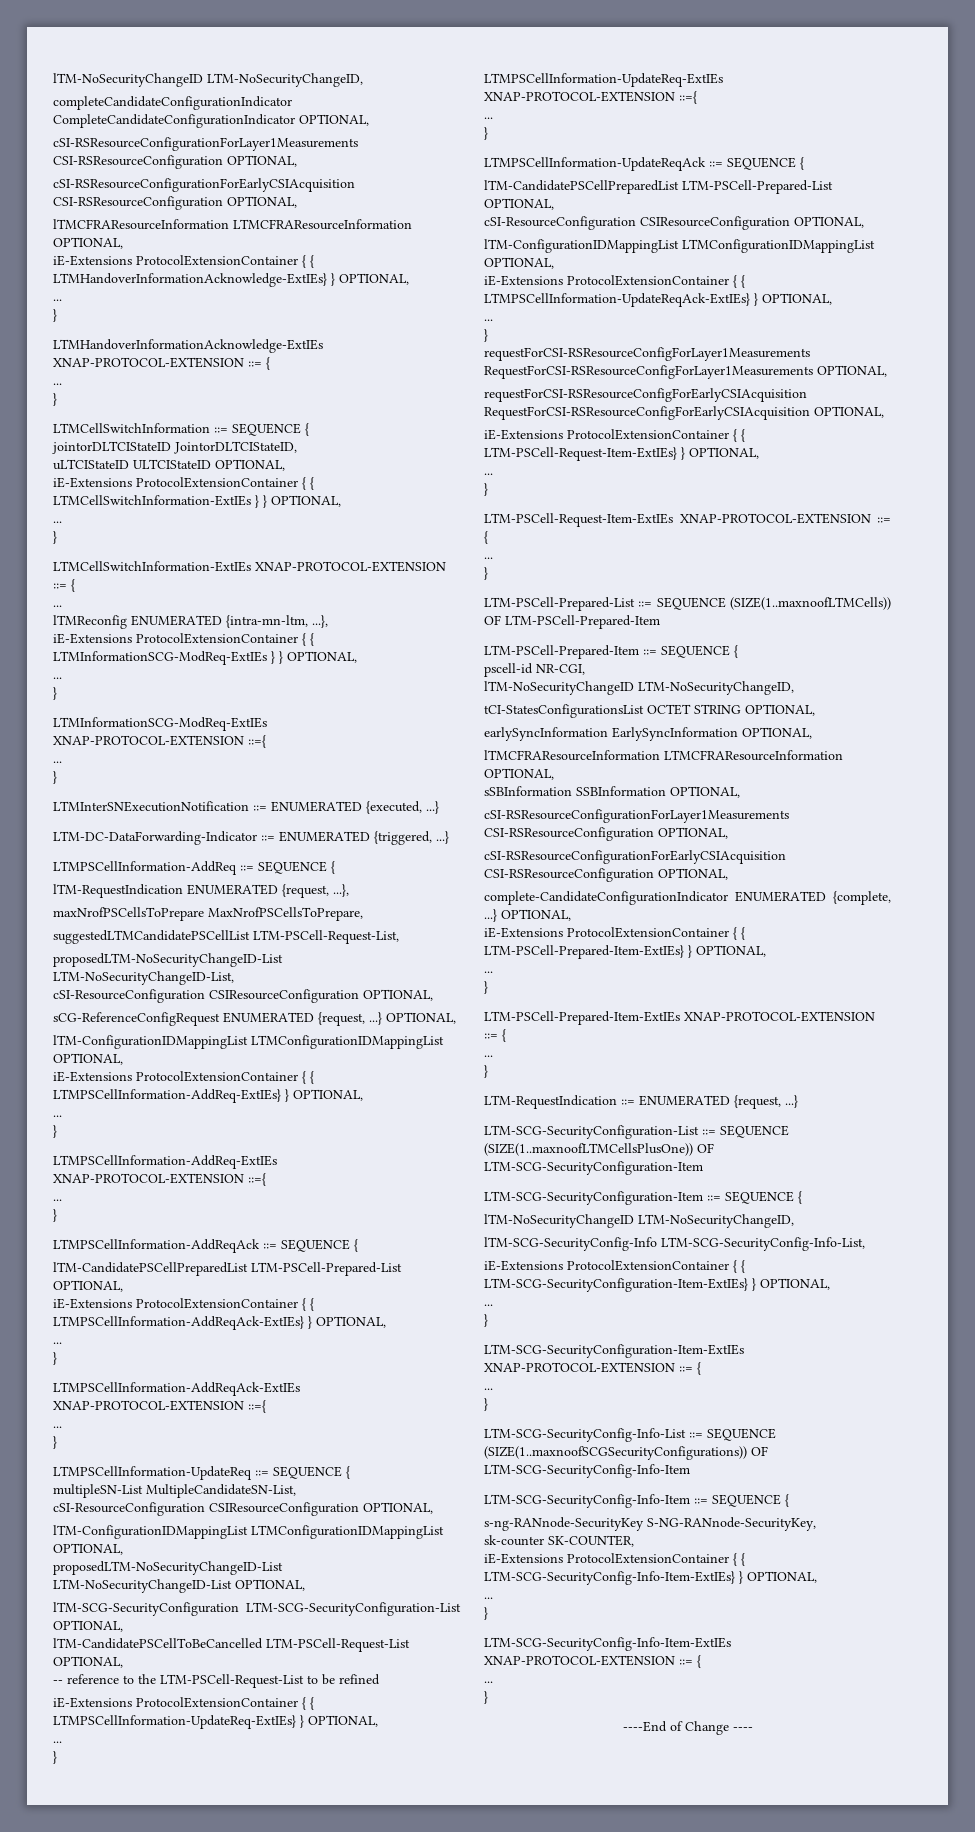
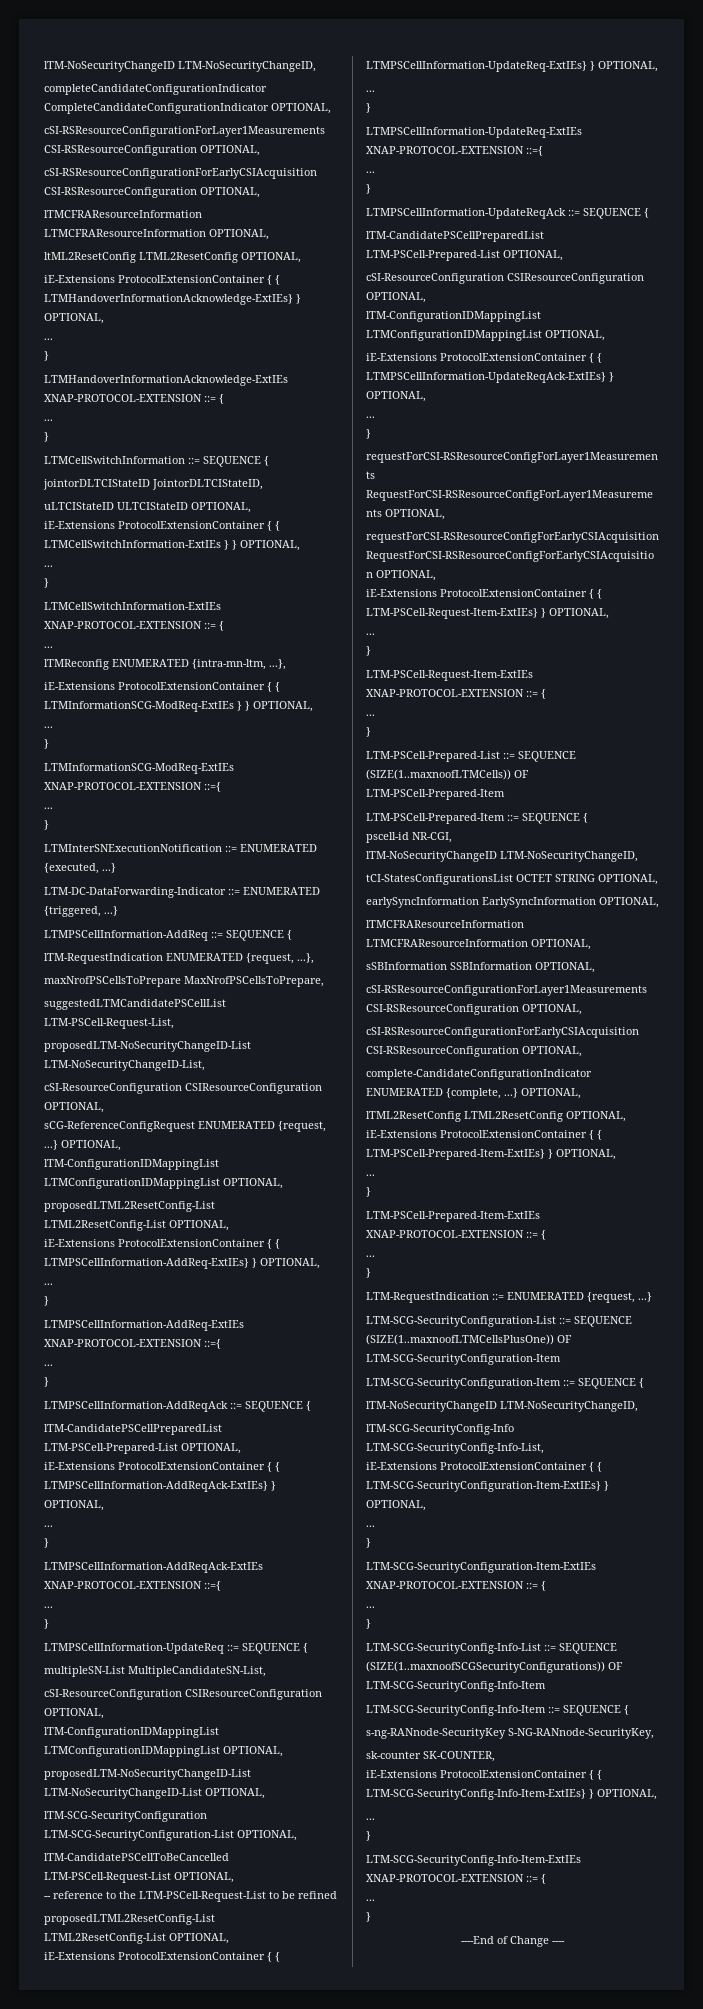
+ ltML2ResetConfig LTML2ResetConfig OPTIONAL,
  sCG-ReferenceConfigRequest ENUMERATED {request, ...} OPTIONAL,
  lTM-ConfigurationIDMappingList LTMConfigurationIDMappingList OPTIONAL,
+ proposedLTML2ResetConfig-List LTML2ResetConfig-List OPTIONAL,
  -- reference to the LTM-PSCell-Request-List to be refined
+ proposedLTML2ResetConfig-List LTML2ResetConfig-List OPTIONAL,
- iE-Extensions ProtocolExtensionContainer { { LTM-PSCell-Prepared-Item-ExtIEs} } OPTIONAL,
+ lTML2ResetConfig LTML2ResetConfig OPTIONAL, iE-Extensions ProtocolExtensionContainer { { LTM-PSCell-Prepared-Item-ExtIEs} } OPTIONAL,

